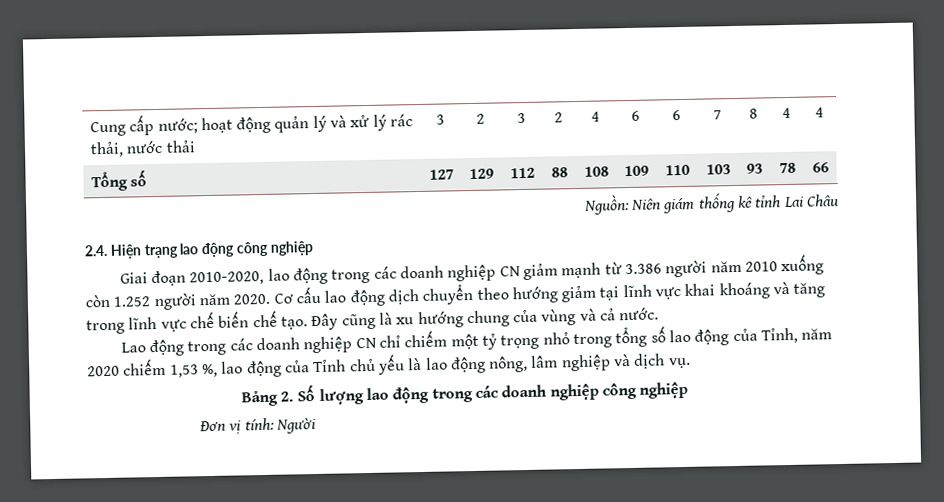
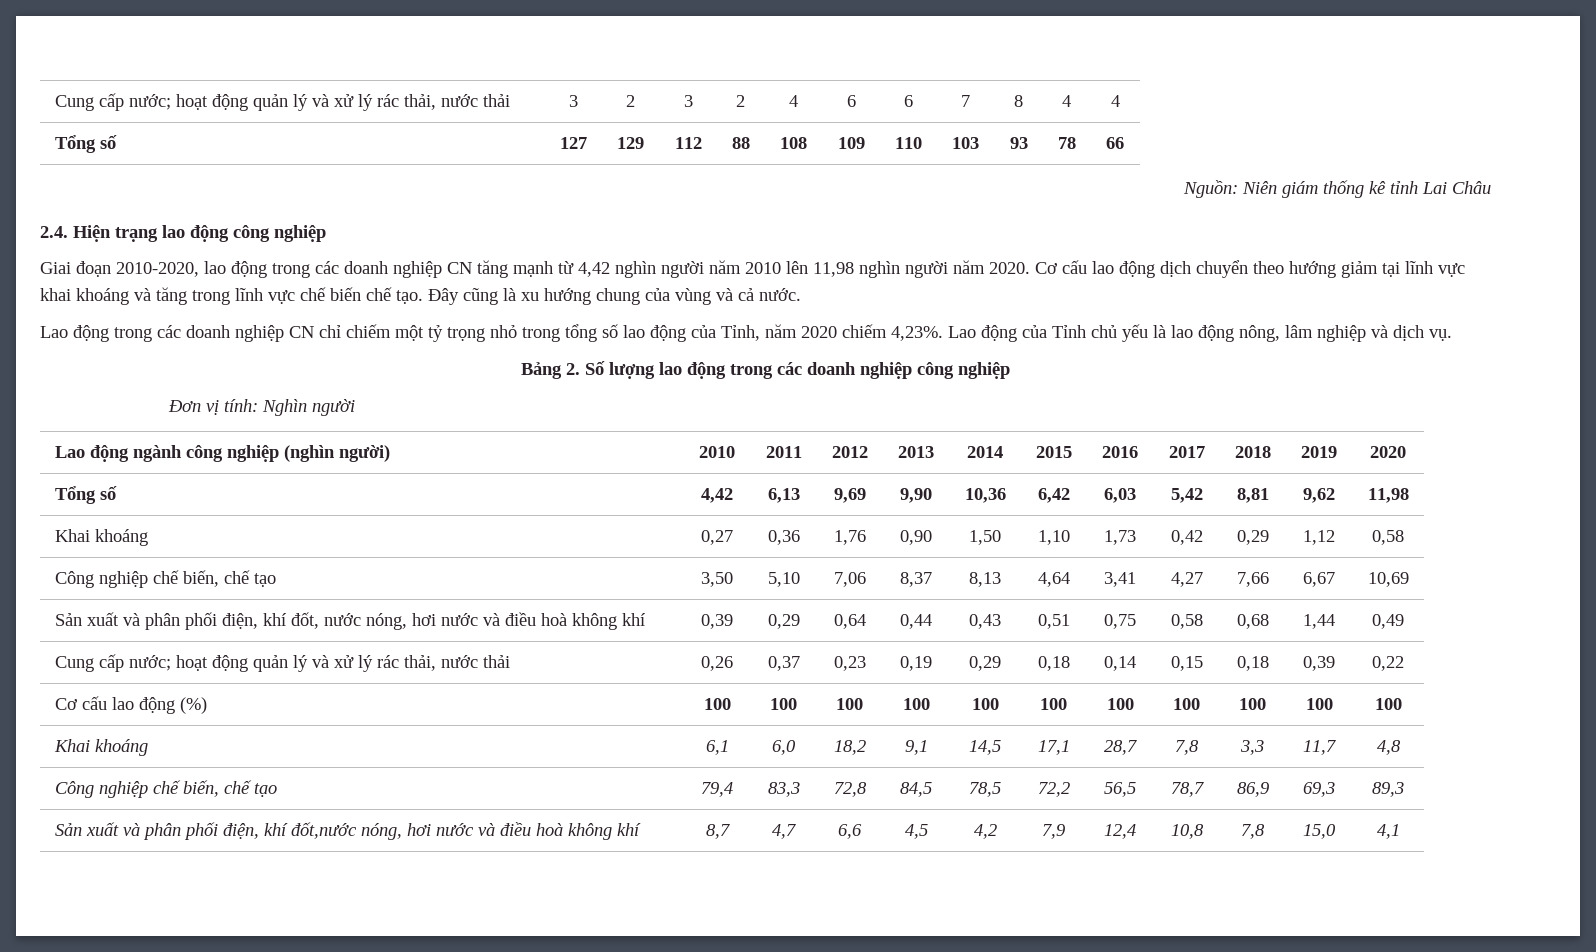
- Giai đoạn 2010-2020, lao động trong các doanh nghiệp CN giảm mạnh từ 3.386 người năm 2010 xuống còn 1.252 người năm 2020.
+ Giai đoạn 2010-2020, lao động trong các doanh nghiệp CN tăng mạnh từ 4,42 nghìn người năm 2010 lên 11,98 nghìn người năm 2020.
- Lao động trong các doanh nghiệp CN chỉ chiếm một tỷ trọng nhỏ trong tổng số lao động của Tỉnh, năm 2020 chiếm 1,53 %, lao động của Tỉnh chủ yếu là lao động nông, lâm nghiệp và dịch vụ.
+ Lao động trong các doanh nghiệp CN chỉ chiếm một tỷ trọng nhỏ trong tổng số lao động của Tỉnh, năm 2020 chiếm 4,23%. Lao động của Tỉnh chủ yếu là lao động nông, lâm nghiệp và dịch vụ.
- Đơn vị tính: Người
+ Đơn vị tính: Nghìn người
+ Lao động ngành công nghiệp (nghìn người) | 2010 | 2011 | 2012 | 2013 | 2014 | 2015 | 2016 | 2017 | 2018 | 2019 | 2020
+ Tổng số | 4,42 | 6,13 | 9,69 | 9,90 | 10,36 | 6,42 | 6,03 | 5,42 | 8,81 | 9,62 | 11,98
+ Khai khoáng | 0,27 | 0,36 | 1,76 | 0,90 | 1,50 | 1,10 | 1,73 | 0,42 | 0,29 | 1,12 | 0,58
+ Công nghiệp chế biến, chế tạo | 3,50 | 5,10 | 7,06 | 8,37 | 8,13 | 4,64 | 3,41 | 4,27 | 7,66 | 6,67 | 10,69
+ Sản xuất và phân phối điện, khí đốt, nước nóng, hơi nước và điều hoà không khí | 0,39 | 0,29 | 0,64 | 0,44 | 0,43 | 0,51 | 0,75 | 0,58 | 0,68 | 1,44 | 0,49
+ Cung cấp nước; hoạt động quản lý và xử lý rác thải, nước thải | 0,26 | 0,37 | 0,23 | 0,19 | 0,29 | 0,18 | 0,14 | 0,15 | 0,18 | 0,39 | 0,22
+ Cơ cấu lao động (%) | 100 | 100 | 100 | 100 | 100 | 100 | 100 | 100 | 100 | 100 | 100
+ Khai khoáng | 6,1 | 6,0 | 18,2 | 9,1 | 14,5 | 17,1 | 28,7 | 7,8 | 3,3 | 11,7 | 4,8
+ Công nghiệp chế biến, chế tạo | 79,4 | 83,3 | 72,8 | 84,5 | 78,5 | 72,2 | 56,5 | 78,7 | 86,9 | 69,3 | 89,3
+ Sản xuất và phân phối điện, khí đốt,nước nóng, hơi nước và điều hoà không khí | 8,7 | 4,7 | 6,6 | 4,5 | 4,2 | 7,9 | 12,4 | 10,8 | 7,8 | 15,0 | 4,1

